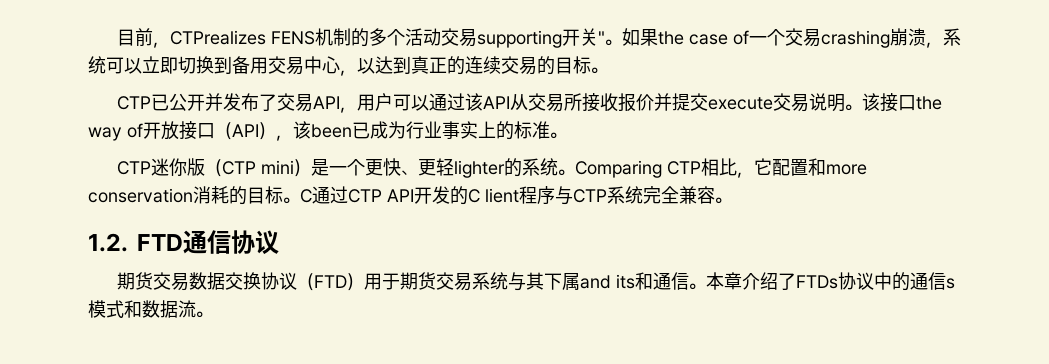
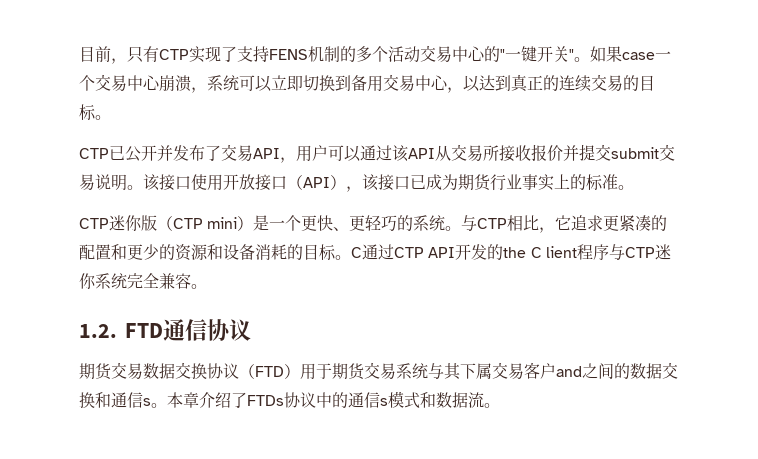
- 目前，CTPrealizes FENS机制的多个活动交易supporting开关"。
+ 目前，只有CTP实现了支持FENS机制的多个活动交易中心的"一键开关"。
- 如果the case of一个交易crashing崩溃，系统可以立即切换到备用交易中心，以达到真正的连续交易的目标。
+ 如果case一个交易中心崩溃，系统可以立即切换到备用交易中心，以达到真正的连续交易的目标。
- CTP已公开并发布了交易API，用户可以通过该API从交易所接收报价并提交execute交易说明。
+ CTP已公开并发布了交易API，用户可以通过该API从交易所接收报价并提交submit交易说明。
- 该接口the way of开放接口（API），该been已成为行业事实上的标准。
+ 该接口使用开放接口（API），该接口已成为期货行业事实上的标准。
- CTP迷你版（CTP mini）是一个更快、更轻lighter的系统。
+ CTP迷你版（CTP mini）是一个更快、更轻巧的系统。
- Comparing CTP相比，它配置和more conservation消耗的目标。
+ 与CTP相比，它追求更紧凑的配置和更少的资源和设备消耗的目标。
- C通过CTP API开发的C lient程序与CTP系统完全兼容。
+ C通过CTP API开发的the C lient程序与CTP迷你系统完全兼容。
- 期货交易数据交换协议（FTD）用于期货交易系统与其下属and its和通信。
+ 期货交易数据交换协议（FTD）用于期货交易系统与其下属交易客户and之间的数据交换和通信s。

